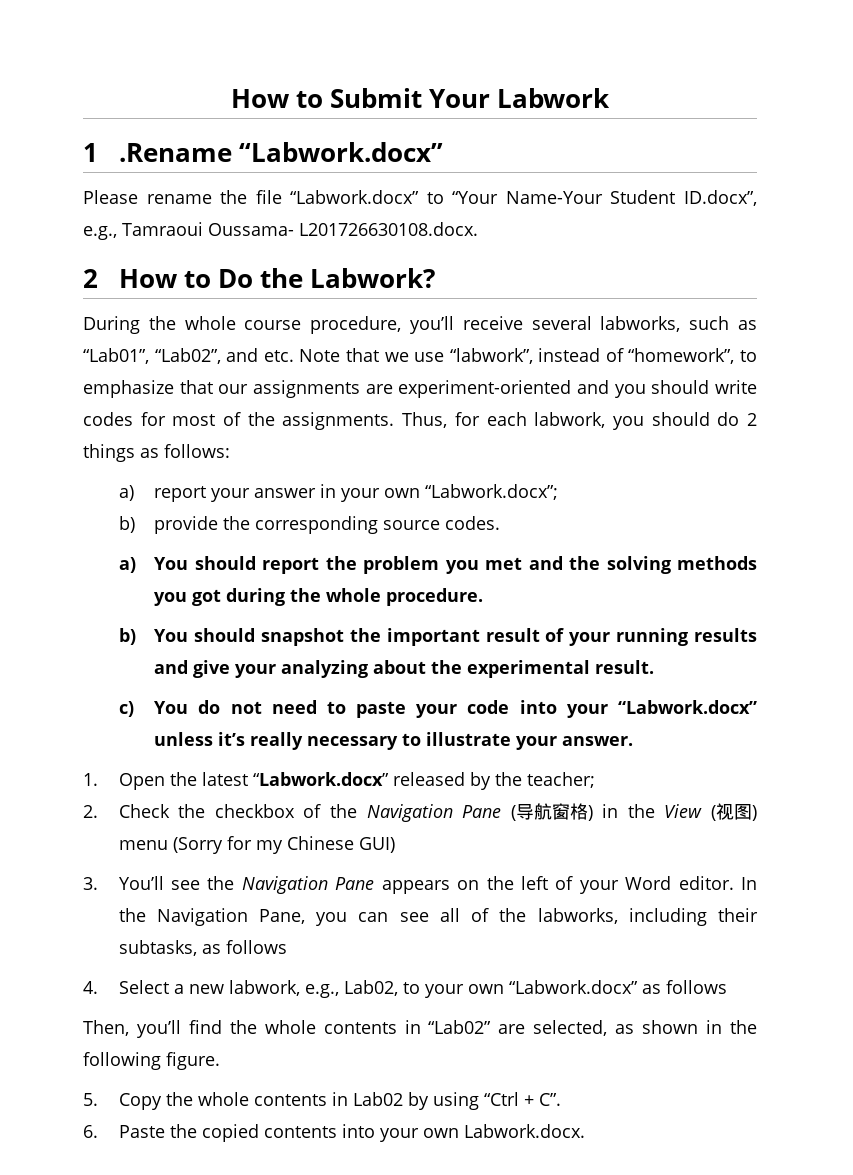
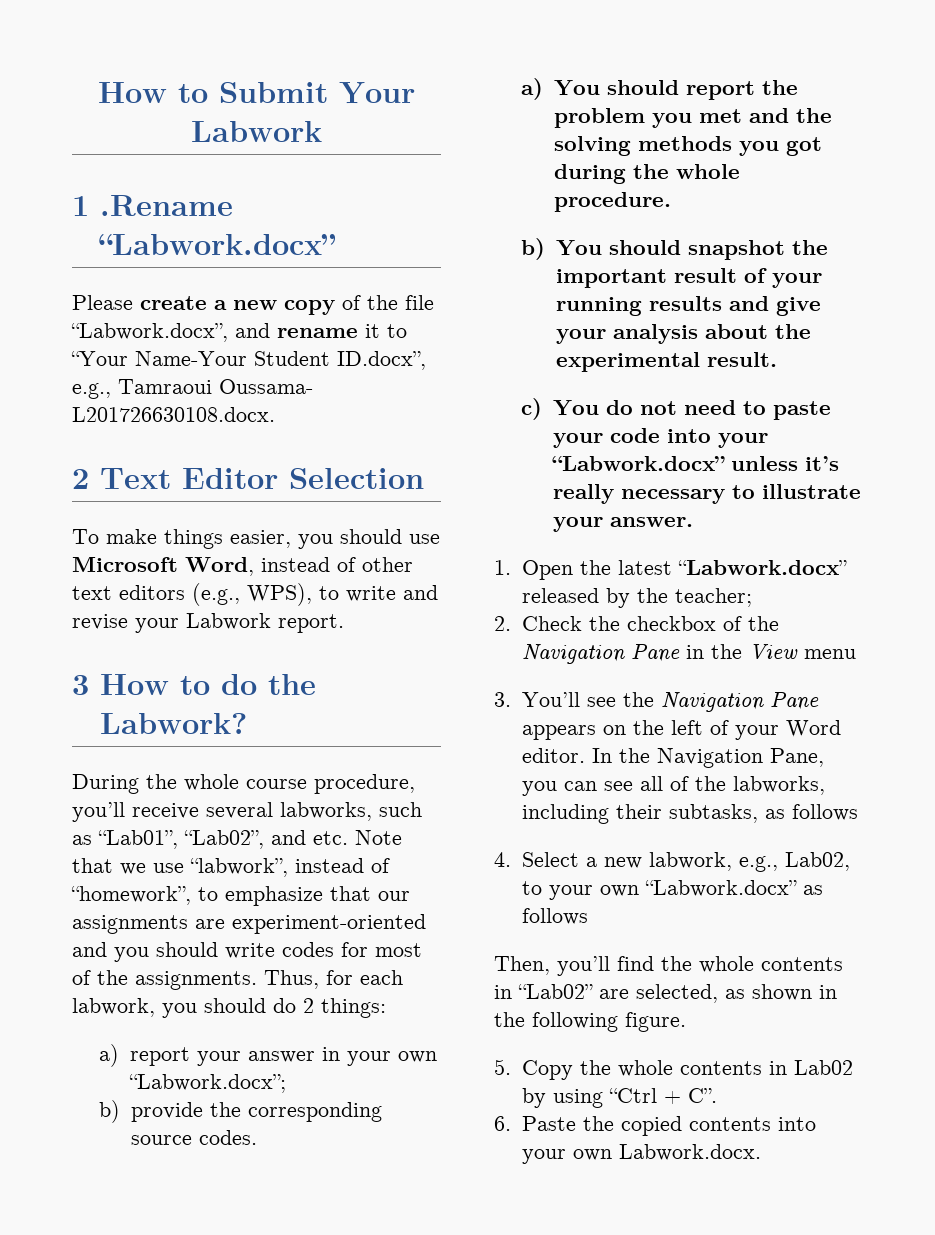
- Please rename the file “Labwork.docx” to “Your Name-Your Student ID.docx”, e.g., Tamraoui Oussama- L201726630108.docx.
+ Please create a new copy of the file “Labwork.docx”, and rename it to “Your Name-Your Student ID.docx”, e.g., Tamraoui Oussama- L201726630108.docx.
- 2 How to Do the Labwork?
+ 2 Text Editor Selection
+ To make things easier, you should use Microsoft Word, instead of other text editors (e.g., WPS), to write and revise your Labwork report.
+ 3 How to do the Labwork?
- Thus, for each labwork, you should do 2 things as follows:
+ Thus, for each labwork, you should do 2 things:
- b) You should snapshot the important result of your running results and give your analyzing about the experimental result.
+ b) You should snapshot the important result of your running results and give your analysis about the experimental result.
- 2. Check the checkbox of the Navigation Pane (导航窗格) in the View (视图) menu (Sorry for my Chinese GUI)
+ 2. Check the checkbox of the Navigation Pane in the View menu

